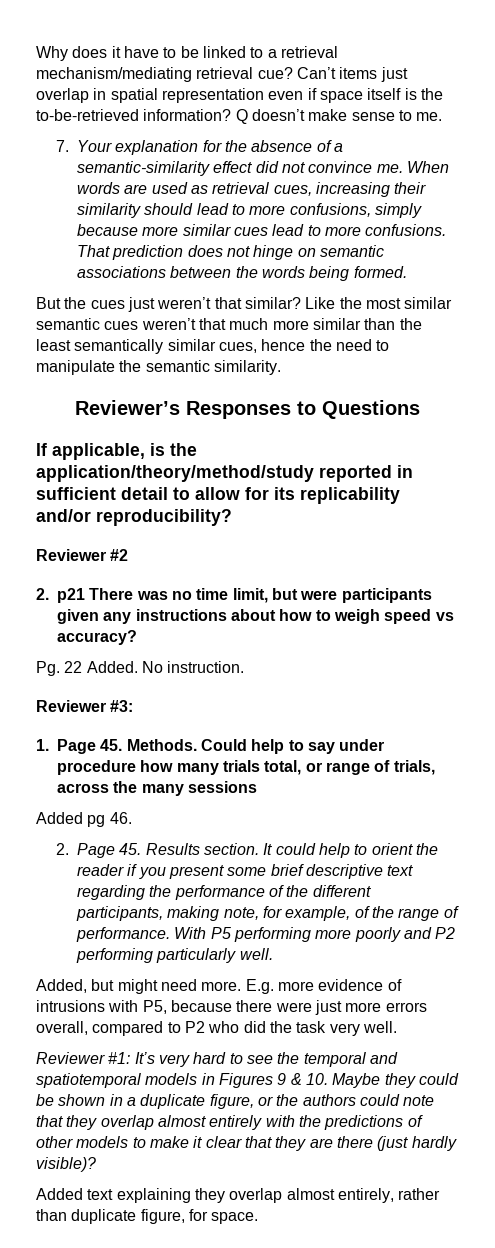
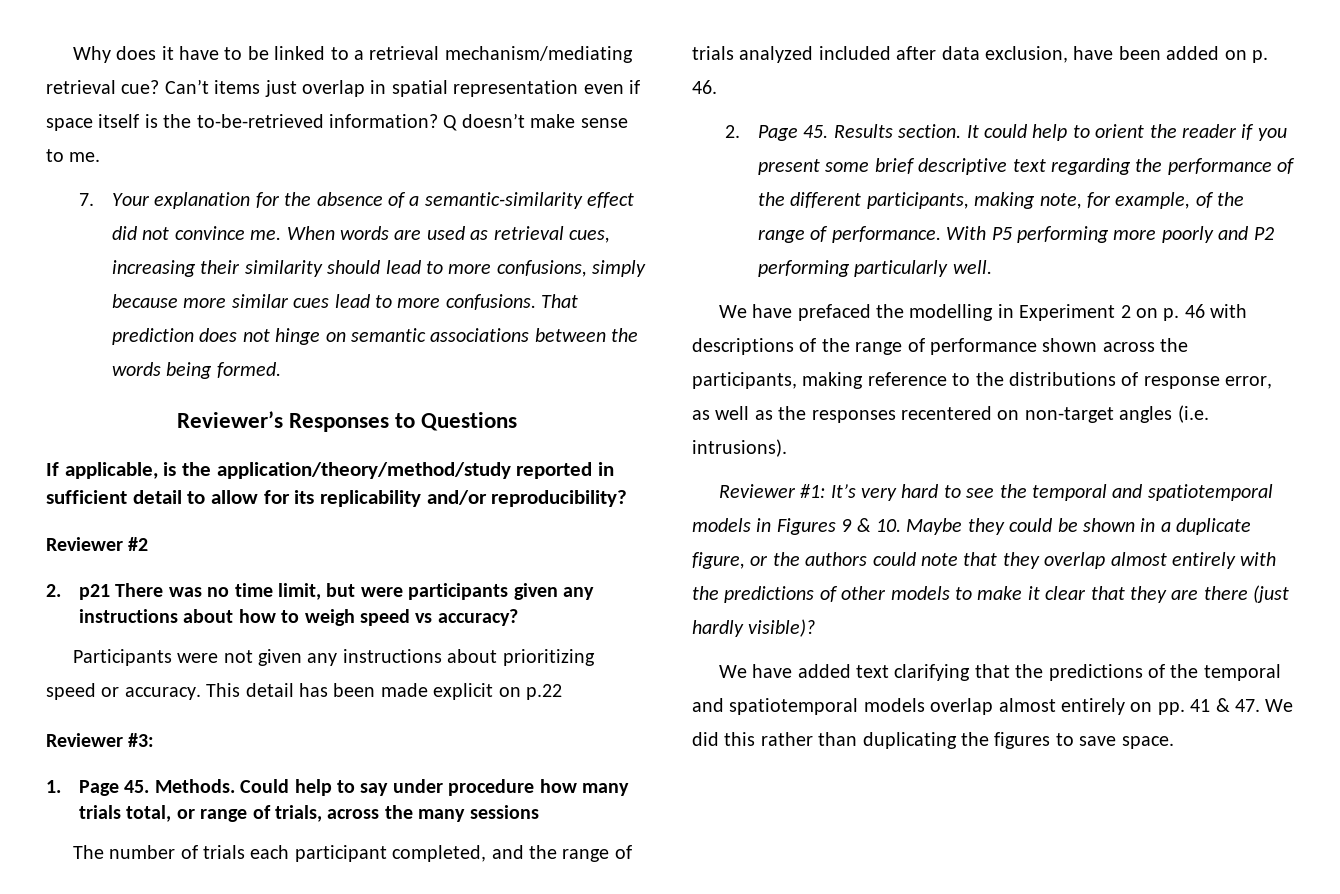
- But the cues just weren’t that similar? Like the most similar semantic cues weren’t that much more similar than the least semantically similar cues, hence the need to manipulate the semantic similarity.
- Pg. 22 Added. No instruction.
+ Participants were not given any instructions about prioritizing speed or accuracy. This detail has been made explicit on p.22
- Added pg 46.
+ The number of trials each participant completed, and the range of trials analyzed included after data exclusion, have been added on p. 46.
- Added, but might need more. E.g. more evidence of intrusions with P5, because there were just more errors overall, compared to P2 who did the task very well.
+ We have prefaced the modelling in Experiment 2 on p. 46 with descriptions of the range of performance shown across the participants, making reference to the distributions of response error, as well as the responses recentered on non-target angles (i.e. intrusions).
- Added text explaining they overlap almost entirely, rather than duplicate figure, for space.
+ We have added text clarifying that the predictions of the temporal and spatiotemporal models overlap almost entirely on pp. 41 & 47. We did this rather than duplicating the figures to save space.

